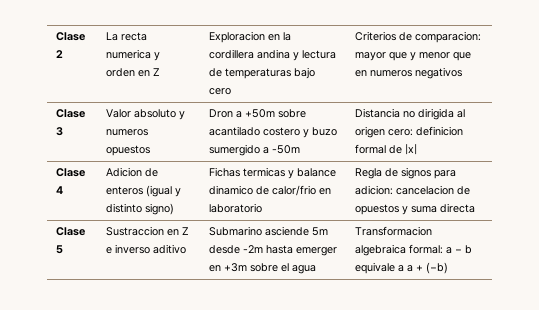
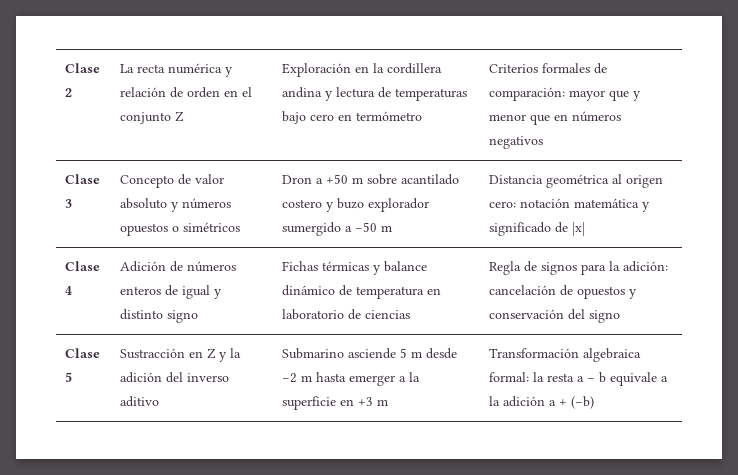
- Clase 2 | La recta numerica y orden en Z | Exploracion en la cordillera andina y lectura de temperaturas bajo cero | Criterios de comparacion: mayor que y menor que en numeros negativos
+ Clase 2 | La recta numérica y relación de orden en el conjunto Z | Exploración en la cordillera andina y lectura de temperaturas bajo cero en termómetro | Criterios formales de comparación: mayor que y menor que en números negativos
- Clase 3 | Valor absoluto y numeros opuestos | Dron a +50m sobre acantilado costero y buzo sumergido a -50m | Distancia no dirigida al origen cero: definicion formal de |x|
+ Clase 3 | Concepto de valor absoluto y números opuestos o simétricos | Dron a +50 m sobre acantilado costero y buzo explorador sumergido a −50 m | Distancia geométrica al origen cero: notación matemática y significado de |x|
- Clase 4 | Adicion de enteros (igual y distinto signo) | Fichas termicas y balance dinamico de calor/frio en laboratorio | Regla de signos para adicion: cancelacion de opuestos y suma directa
+ Clase 4 | Adición de números enteros de igual y distinto signo | Fichas térmicas y balance dinámico de temperatura en laboratorio de ciencias | Regla de signos para la adición: cancelación de opuestos y conservación del signo
- Sustraccion en Z e inverso aditivo
+ Sustracción en Z y la adición del inverso aditivo
- Submarino asciende 5m desde -2m hasta emerger en +3m sobre el agua | Transformacion algebraica formal: a − b equivale a a + (−b)
+ Submarino asciende 5 m desde −2 m hasta emerger a la superficie en +3 m | Transformación algebraica formal: la resta a − b equivale a la adición a + (−b)

